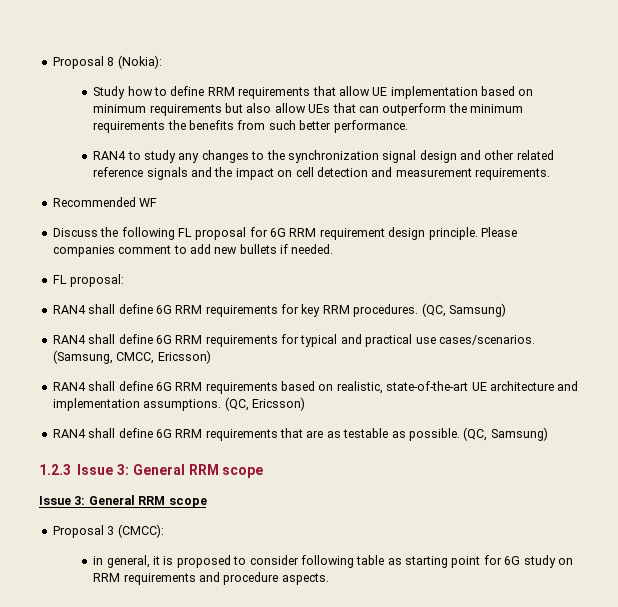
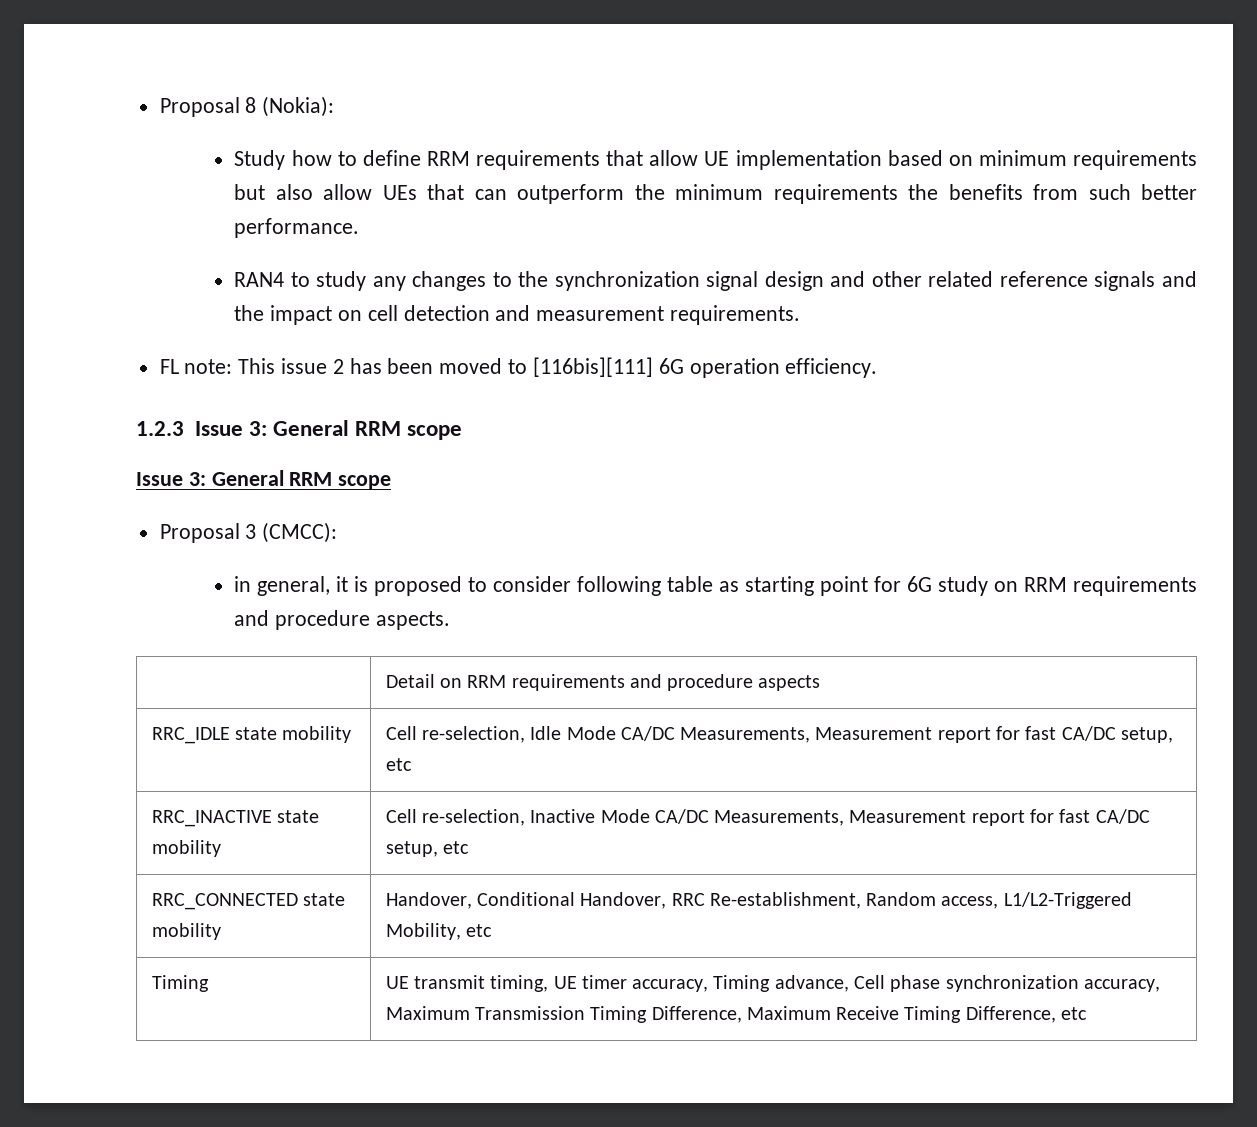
- Recommended WF
- Discuss the following FL proposal for 6G RRM requirement design principle. Please companies comment to add new bullets if needed.
- FL proposal:
- RAN4 shall define 6G RRM requirements for key RRM procedures. (QC, Samsung)
- RAN4 shall define 6G RRM requirements for typical and practical use cases/scenarios. (Samsung, CMCC, Ericsson)
- RAN4 shall define 6G RRM requirements based on realistic, state-of-the-art UE architecture and implementation assumptions. (QC, Ericsson)
- RAN4 shall define 6G RRM requirements that are as testable as possible. (QC, Samsung)
+ FL note: This issue 2 has been moved to [116bis][111] 6G operation efficiency.
+ | Detail on RRM requirements and procedure aspects
+ RRC_IDLE state mobility | Cell re-selection, Idle Mode CA/DC Measurements, Measurement report for fast CA/DC setup, etc
+ RRC_INACTIVE state mobility | Cell re-selection, Inactive Mode CA/DC Measurements, Measurement report for fast CA/DC setup, etc
+ RRC_CONNECTED state mobility | Handover, Conditional Handover, RRC Re-establishment, Random access, L1/L2-Triggered Mobility, etc
+ Timing | UE transmit timing, UE timer accuracy, Timing advance, Cell phase synchronization accuracy, Maximum Transmission Timing Difference, Maximum Receive Timing Difference, etc

